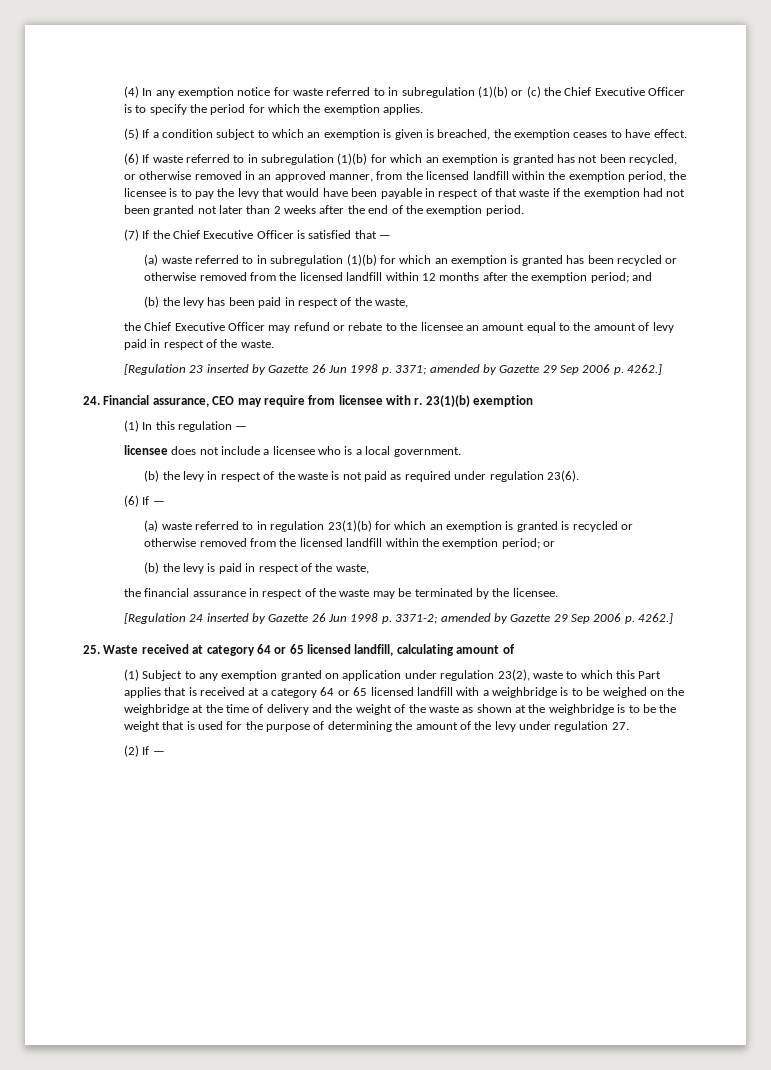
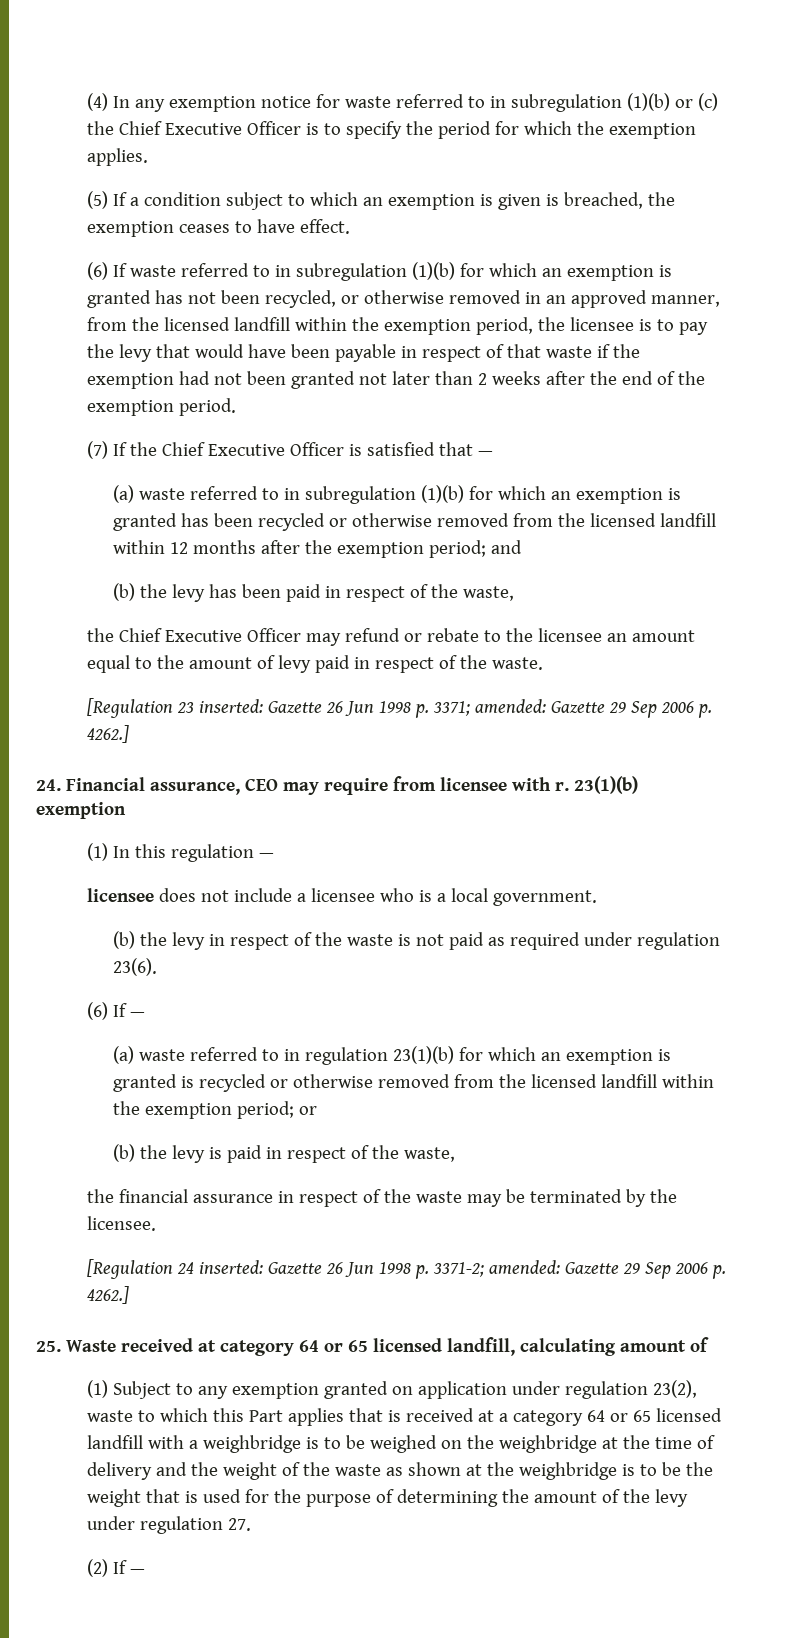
- [Regulation 23 inserted by Gazette 26 Jun 1998 p. 3371; amended by Gazette 29 Sep 2006 p. 4262.]
+ [Regulation 23 inserted: Gazette 26 Jun 1998 p. 3371; amended: Gazette 29 Sep 2006 p. 4262.]
- [Regulation 24 inserted by Gazette 26 Jun 1998 p. 3371-2; amended by Gazette 29 Sep 2006 p. 4262.]
+ [Regulation 24 inserted: Gazette 26 Jun 1998 p. 3371-2; amended: Gazette 29 Sep 2006 p. 4262.]

